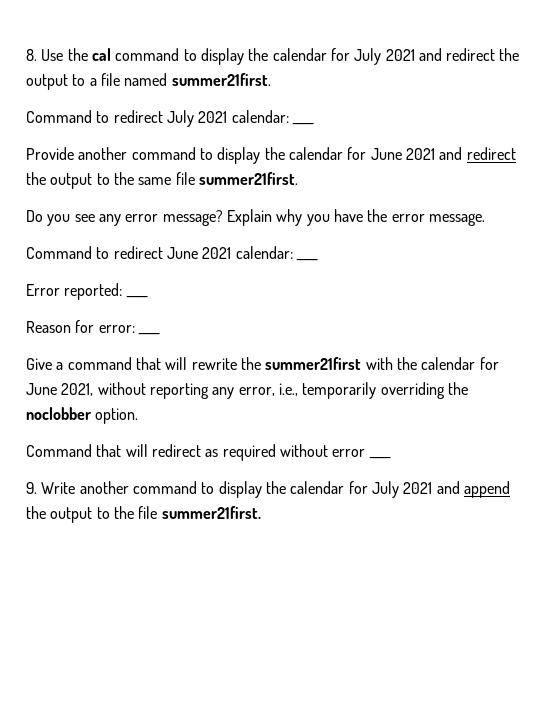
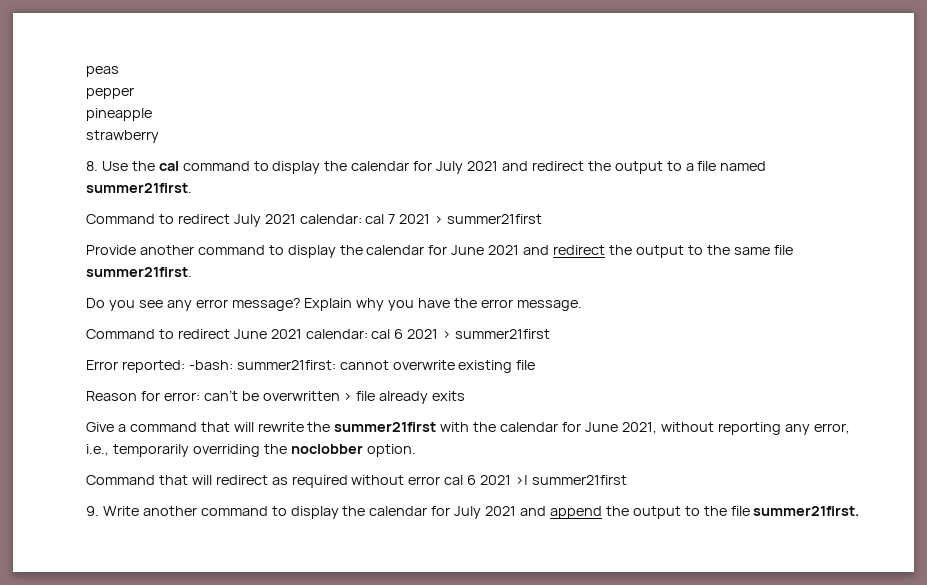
+ peas
+ pepper
+ pineapple
+ strawberry
- Command to redirect July 2021 calendar: ____
+ Command to redirect July 2021 calendar: cal 7 2021 > summer21first
- Command to redirect June 2021 calendar: ____
- Error reported: ____
- Reason for error: ____
+ Command to redirect June 2021 calendar: cal 6 2021 > summer21first
+ Error reported: -bash: summer21first: cannot overwrite existing file
+ Reason for error: can’t be overwritten > file already exits
- Command that will redirect as required without error ____
+ Command that will redirect as required without error cal 6 2021 >| summer21first

